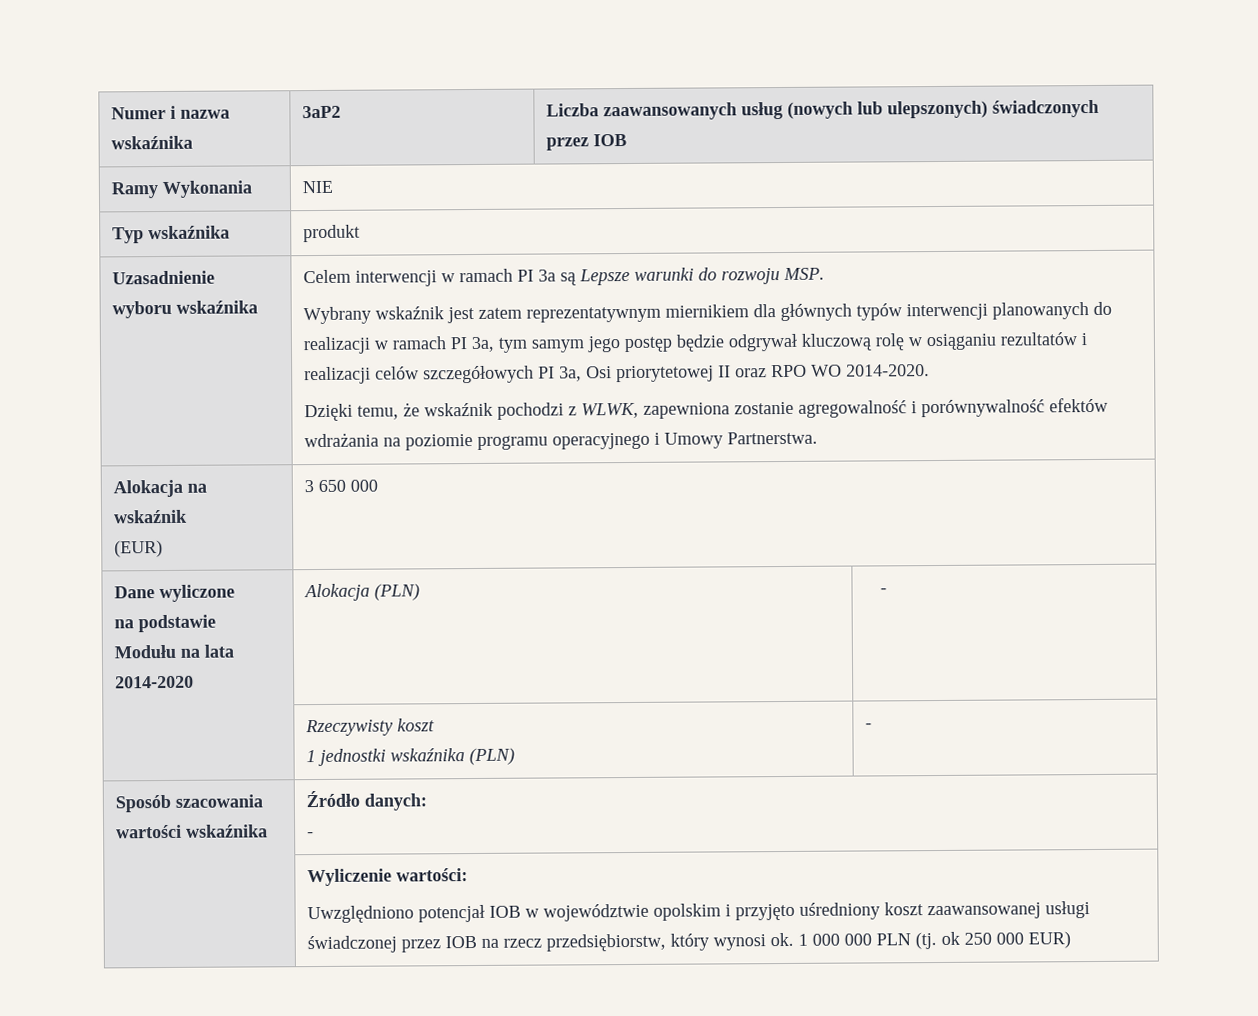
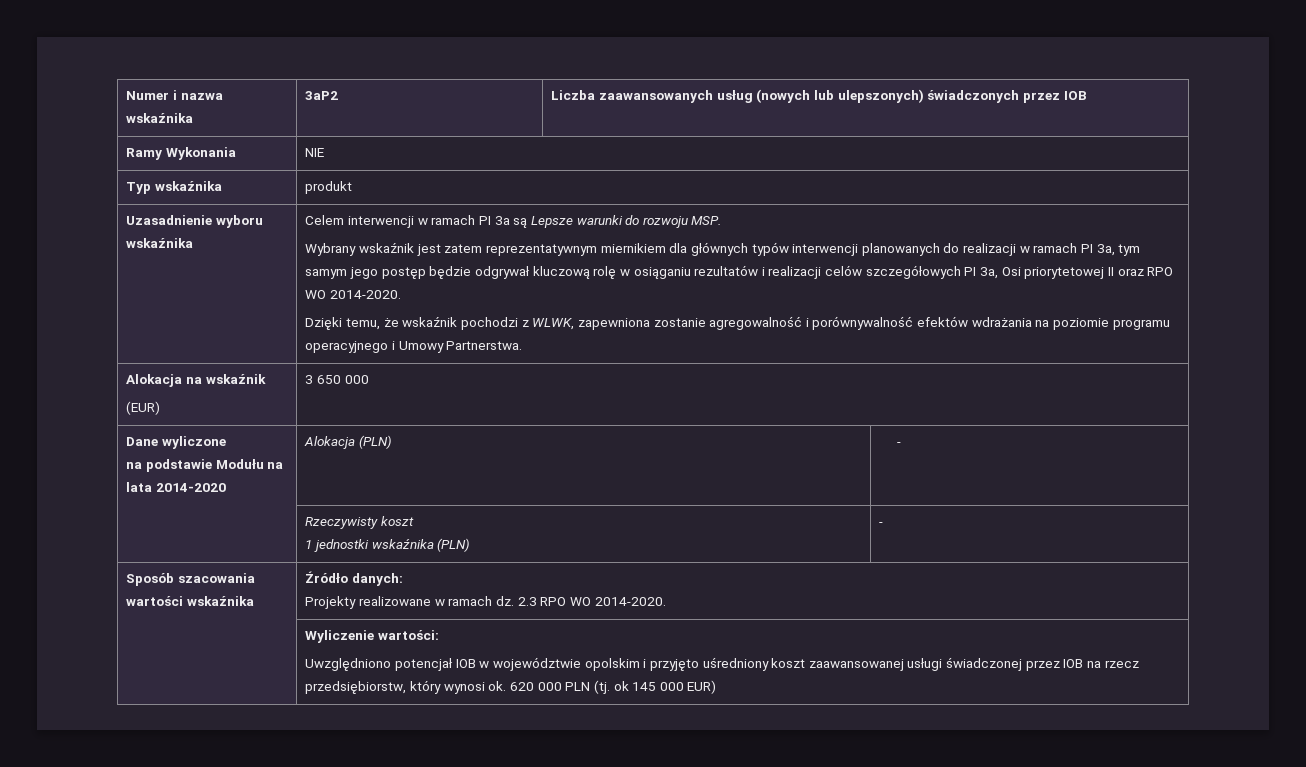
  Sposób szacowania wartości wskaźnika | Źródło danych:
- -
+ Projekty realizowane w ramach dz. 2.3 RPO WO 2014-2020.
  | Wyliczenie wartości:
- Uwzględniono potencjał IOB w województwie opolskim i przyjęto uśredniony koszt zaawansowanej usługi świadczonej przez IOB na rzecz przedsiębiorstw, który wynosi ok. 1 000 000 PLN (tj. ok 250 000 EUR)
+ Uwzględniono potencjał IOB w województwie opolskim i przyjęto uśredniony koszt zaawansowanej usługi świadczonej przez IOB na rzecz przedsiębiorstw, który wynosi ok. 620 000 PLN (tj. ok 145 000 EUR)

